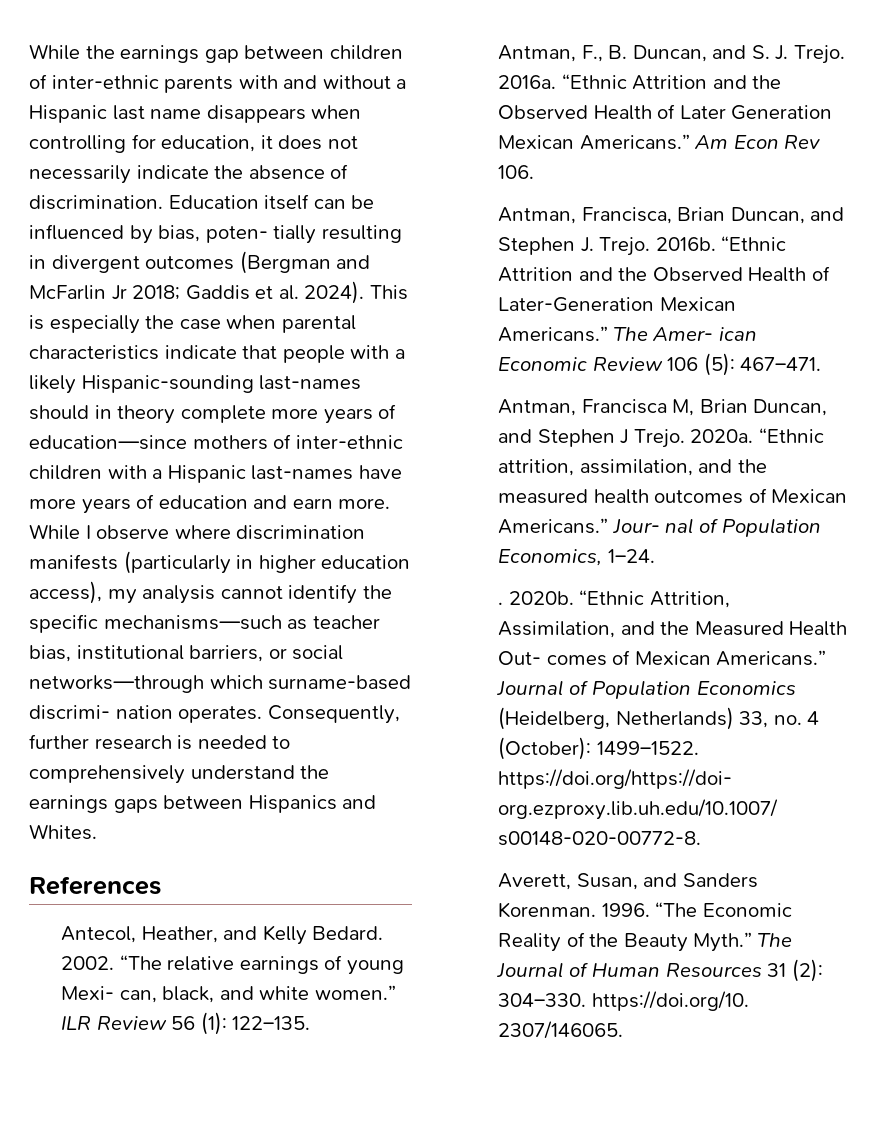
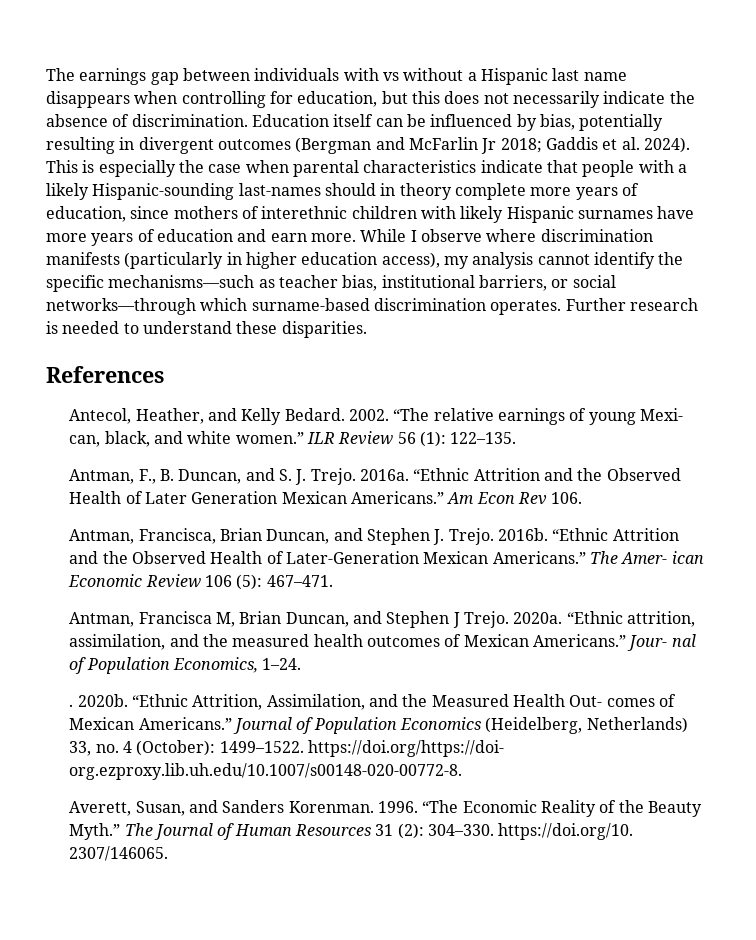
- While the earnings gap between children of inter-ethnic parents with and without a Hispanic last name disappears when controlling for education, it does not necessarily indicate the absence of discrimination.
+ The earnings gap between individuals with vs without a Hispanic last name disappears when controlling for education, but this does not necessarily indicate the absence of discrimination.
- Education itself can be influenced by bias, poten- tially resulting in divergent outcomes (Bergman and McFarlin Jr 2018; Gaddis et al. 2024).
+ Education itself can be influenced by bias, potentially resulting in divergent outcomes (Bergman and McFarlin Jr 2018; Gaddis et al. 2024).
- This is especially the case when parental characteristics indicate that people with a likely Hispanic-sounding last-names should in theory complete more years of education—since mothers of inter-ethnic children with a Hispanic last-names have more years of education and earn more.
+ This is especially the case when parental characteristics indicate that people with a likely Hispanic-sounding last-names should in theory complete more years of education, since mothers of interethnic children with likely Hispanic surnames have more years of education and earn more.
- While I observe where discrimination manifests (particularly in higher education access), my analysis cannot identify the specific mechanisms—such as teacher bias, institutional barriers, or social networks—through which surname-based discrimi- nation operates. Consequently, further research is needed to comprehensively understand the earnings gaps between Hispanics and Whites.
+ While I observe where discrimination manifests (particularly in higher education access), my analysis cannot identify the specific mechanisms—such as teacher bias, institutional barriers, or social networks—through which surname-based discrimination operates. Further research is needed to understand these disparities.

